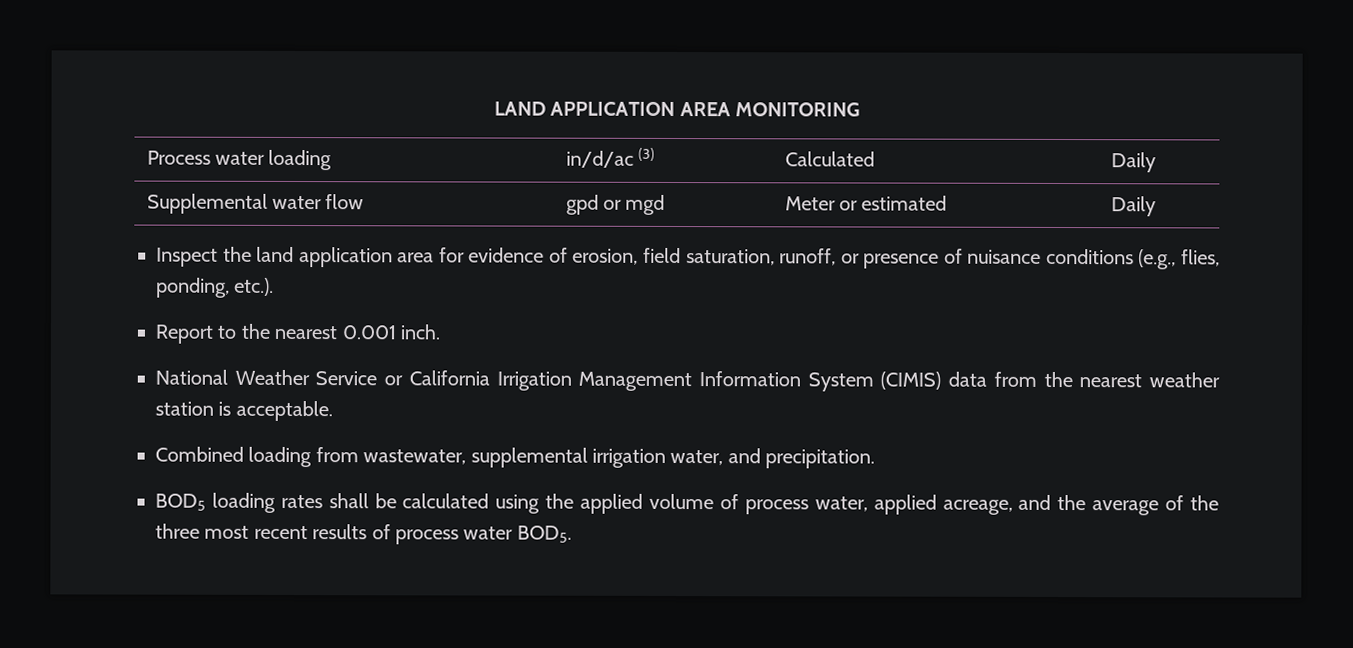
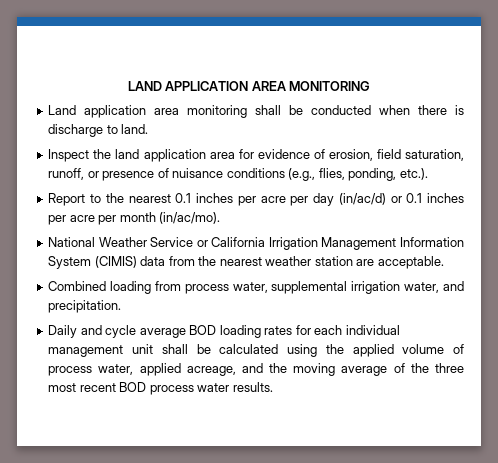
- Process water loading | in/d/ac (3) | Calculated | Daily
- Supplemental water flow | gpd or mgd | Meter or estimated | Daily
+ Land application area monitoring shall be conducted when there is discharge to land.
- Report to the nearest 0.001 inch.
+ Report to the nearest 0.1 inches per acre per day (in/ac/d) or 0.1 inches per acre per month (in/ac/mo).
- National Weather Service or California Irrigation Management Information System (CIMIS) data from the nearest weather station is acceptable.
+ National Weather Service or California Irrigation Management Information System (CIMIS) data from the nearest weather station are acceptable.
- Combined loading from wastewater, supplemental irrigation water, and precipitation.
+ Combined loading from process water, supplemental irrigation water, and precipitation.
- BOD5 loading rates shall be calculated using the applied volume of process water, applied acreage, and the average of the three most recent results of process water BOD5.
+ Daily and cycle average BOD loading rates for each individual management unit shall be calculated using the applied volume of process water, applied acreage, and the moving average of the three most recent BOD process water results.

